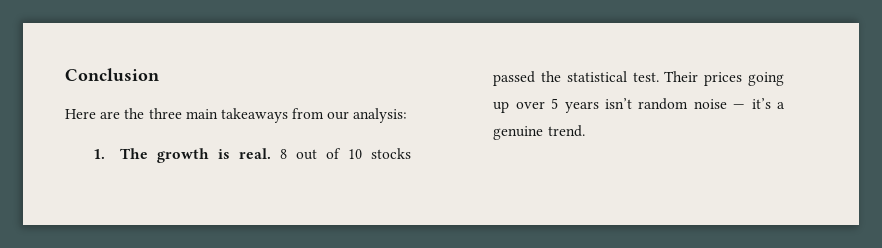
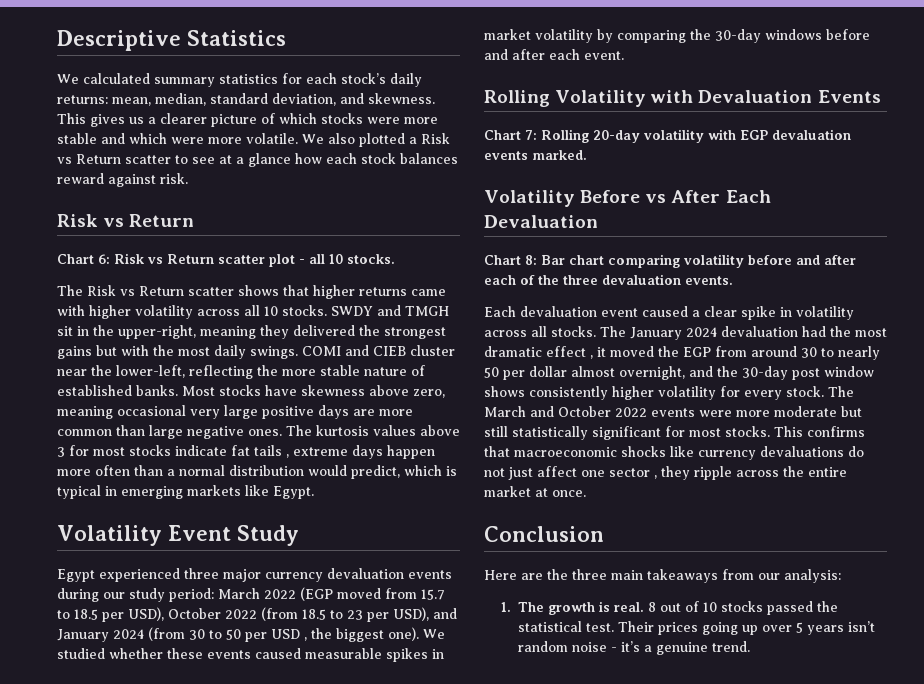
+ Descriptive Statistics
+ We calculated summary statistics for each stock’s daily returns: mean, median, standard deviation, and skewness. This gives us a clearer picture of which stocks were more stable and which were more volatile. We also plotted a Risk vs Return scatter to see at a glance how each stock balances reward against risk.
+ Risk vs Return
+ Chart 6: Risk vs Return scatter plot - all 10 stocks.
+ The Risk vs Return scatter shows that higher returns came with higher volatility across all 10 stocks. SWDY and TMGH sit in the upper-right, meaning they delivered the strongest gains but with the most daily swings. COMI and CIEB cluster near the lower-left, reflecting the more stable nature of established banks. Most stocks have skewness above zero, meaning occasional very large positive days are more common than large negative ones. The kurtosis values above 3 for most stocks indicate fat tails , extreme days happen more often than a normal distribution would predict, which is typical in emerging markets like Egypt.
+ Volatility Event Study
+ Egypt experienced three major currency devaluation events during our study period: March 2022 (EGP moved from 15.7 to 18.5 per USD), October 2022 (from 18.5 to 23 per USD), and January 2024 (from 30 to 50 per USD , the biggest one). We studied whether these events caused measurable spikes in market volatility by comparing the 30-day windows before and after each event.
+ Rolling Volatility with Devaluation Events
+ Chart 7: Rolling 20-day volatility with EGP devaluation events marked.
+ Volatility Before vs After Each Devaluation
+ Chart 8: Bar chart comparing volatility before and after each of the three devaluation events.
+ Each devaluation event caused a clear spike in volatility across all stocks. The January 2024 devaluation had the most dramatic effect , it moved the EGP from around 30 to nearly 50 per dollar almost overnight, and the 30-day post window shows consistently higher volatility for every stock. The March and October 2022 events were more moderate but still statistically significant for most stocks. This confirms that macroeconomic shocks like currency devaluations do not just affect one sector , they ripple across the entire market at once.
- Their prices going up over 5 years isn’t random noise — it’s a genuine trend.
+ Their prices going up over 5 years isn’t random noise - it’s a genuine trend.

